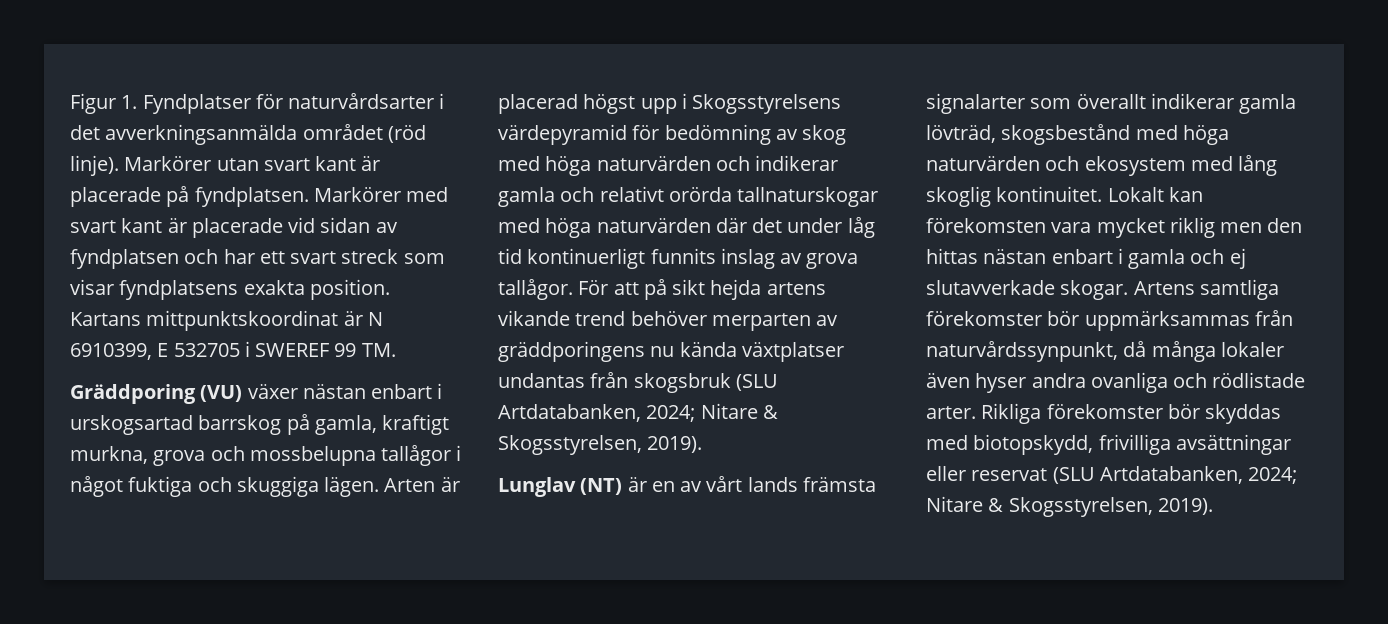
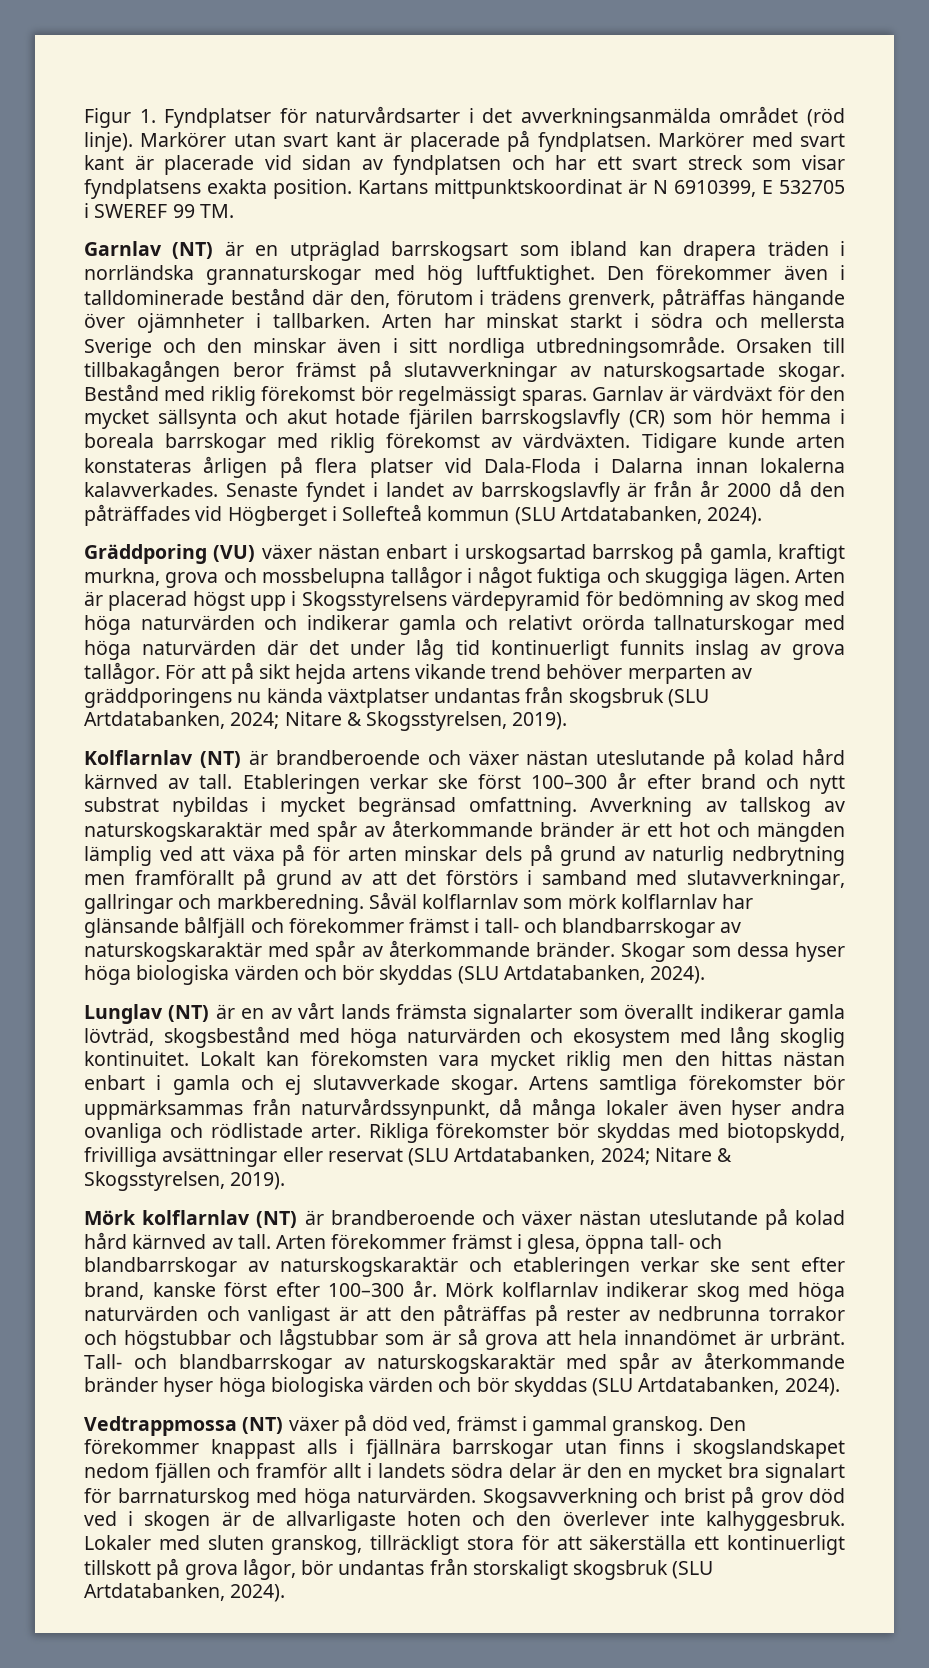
+ Garnlav (NT) är en utpräglad barrskogsart som ibland kan drapera träden i norrländska grannaturskogar med hög luftfuktighet. Den förekommer även i talldominerade bestånd där den, förutom i trädens grenverk, påträffas hängande över ojämnheter i tallbarken. Arten har minskat starkt i södra och mellersta Sverige och den minskar även i sitt nordliga utbredningsområde. Orsaken till tillbakagången beror främst på slutavverkningar av naturskogsartade skogar. Bestånd med riklig förekomst bör regelmässigt sparas. Garnlav är värdväxt för den mycket sällsynta och akut hotade fjärilen barrskogslavfly (CR) som hör hemma i boreala barrskogar med riklig förekomst av värdväxten. Tidigare kunde arten konstateras årligen på flera platser vid Dala-Floda i Dalarna innan lokalerna kalavverkades. Senaste fyndet i landet av barrskogslavfly är från år 2000 då den påträffades vid Högberget i Sollefteå kommun (SLU Artdatabanken, 2024).
+ Kolflarnlav (NT) är brandberoende och växer nästan uteslutande på kolad hård kärnved av tall. Etableringen verkar ske först 100–300 år efter brand och nytt substrat nybildas i mycket begränsad omfattning. Avverkning av tallskog av naturskogskaraktär med spår av återkommande bränder är ett hot och mängden lämplig ved att växa på för arten minskar dels på grund av naturlig nedbrytning men framförallt på grund av att det förstörs i samband med slutavverkningar, gallringar och markberedning. Såväl kolflarnlav som mörk kolflarnlav har glänsande bålfjäll och förekommer främst i tall- och blandbarrskogar av naturskogskaraktär med spår av återkommande bränder. Skogar som dessa hyser höga biologiska värden och bör skyddas (SLU Artdatabanken, 2024).
+ Mörk kolflarnlav (NT) är brandberoende och växer nästan uteslutande på kolad hård kärnved av tall. Arten förekommer främst i glesa, öppna tall- och blandbarrskogar av naturskogskaraktär och etableringen verkar ske sent efter brand, kanske först efter 100–300 år. Mörk kolflarnlav indikerar skog med höga naturvärden och vanligast är att den påträffas på rester av nedbrunna torrakor och högstubbar och lågstubbar som är så grova att hela innandömet är urbränt. Tall- och blandbarrskogar av naturskogskaraktär med spår av återkommande bränder hyser höga biologiska värden och bör skyddas (SLU Artdatabanken, 2024).
+ Vedtrappmossa (NT) växer på död ved, främst i gammal granskog. Den förekommer knappast alls i fjällnära barrskogar utan finns i skogslandskapet nedom fjällen och framför allt i landets södra delar är den en mycket bra signalart för barrnaturskog med höga naturvärden. Skogsavverkning och brist på grov död ved i skogen är de allvarligaste hoten och den överlever inte kalhyggesbruk. Lokaler med sluten granskog, tillräckligt stora för att säkerställa ett kontinuerligt tillskott på grova lågor, bör undantas från storskaligt skogsbruk (SLU Artdatabanken, 2024).

